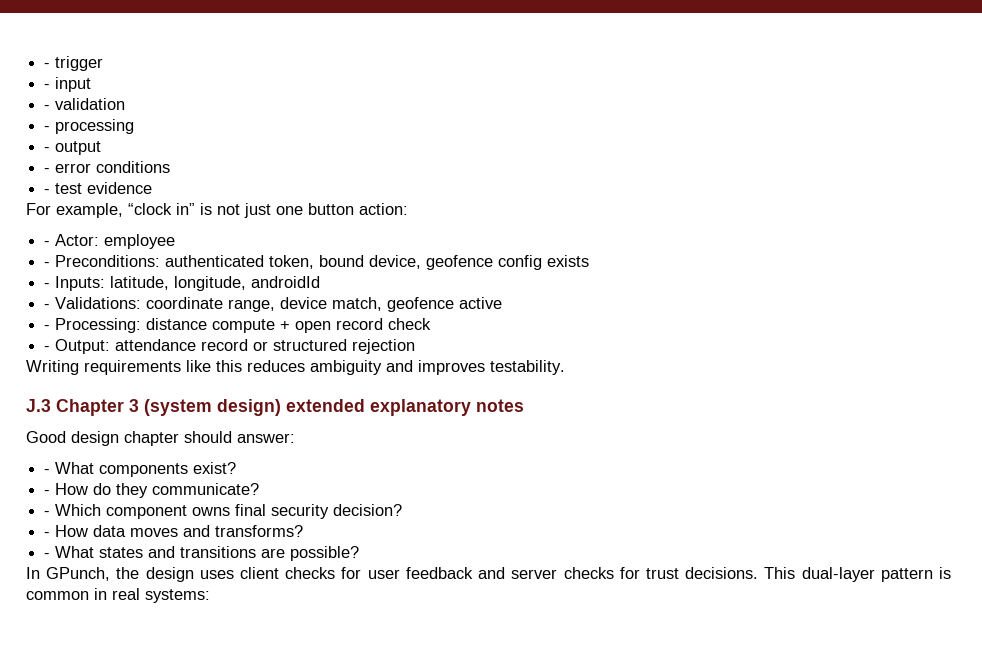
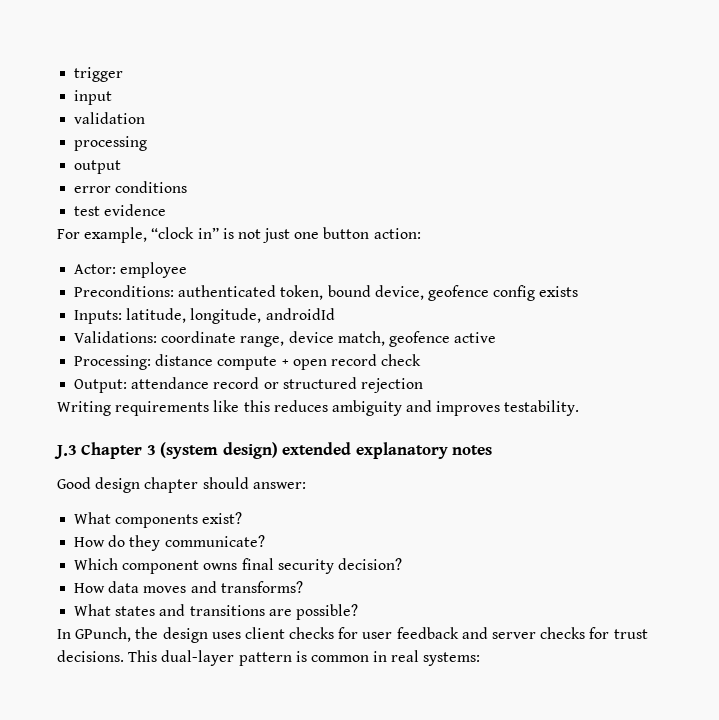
- - trigger
+ trigger
- - input
+ input
- - validation
+ validation
- - processing
+ processing
- - output
+ output
- - error conditions
+ error conditions
- - test evidence
+ test evidence
- - Actor: employee
+ Actor: employee
- - Preconditions: authenticated token, bound device, geofence config exists
+ Preconditions: authenticated token, bound device, geofence config exists
- - Inputs: latitude, longitude, androidId
+ Inputs: latitude, longitude, androidId
- - Validations: coordinate range, device match, geofence active
+ Validations: coordinate range, device match, geofence active
- - Processing: distance compute + open record check
+ Processing: distance compute + open record check
- - Output: attendance record or structured rejection
+ Output: attendance record or structured rejection
- - What components exist?
+ What components exist?
- - How do they communicate?
+ How do they communicate?
- - Which component owns final security decision?
+ Which component owns final security decision?
- - How data moves and transforms?
+ How data moves and transforms?
- - What states and transitions are possible?
+ What states and transitions are possible?

